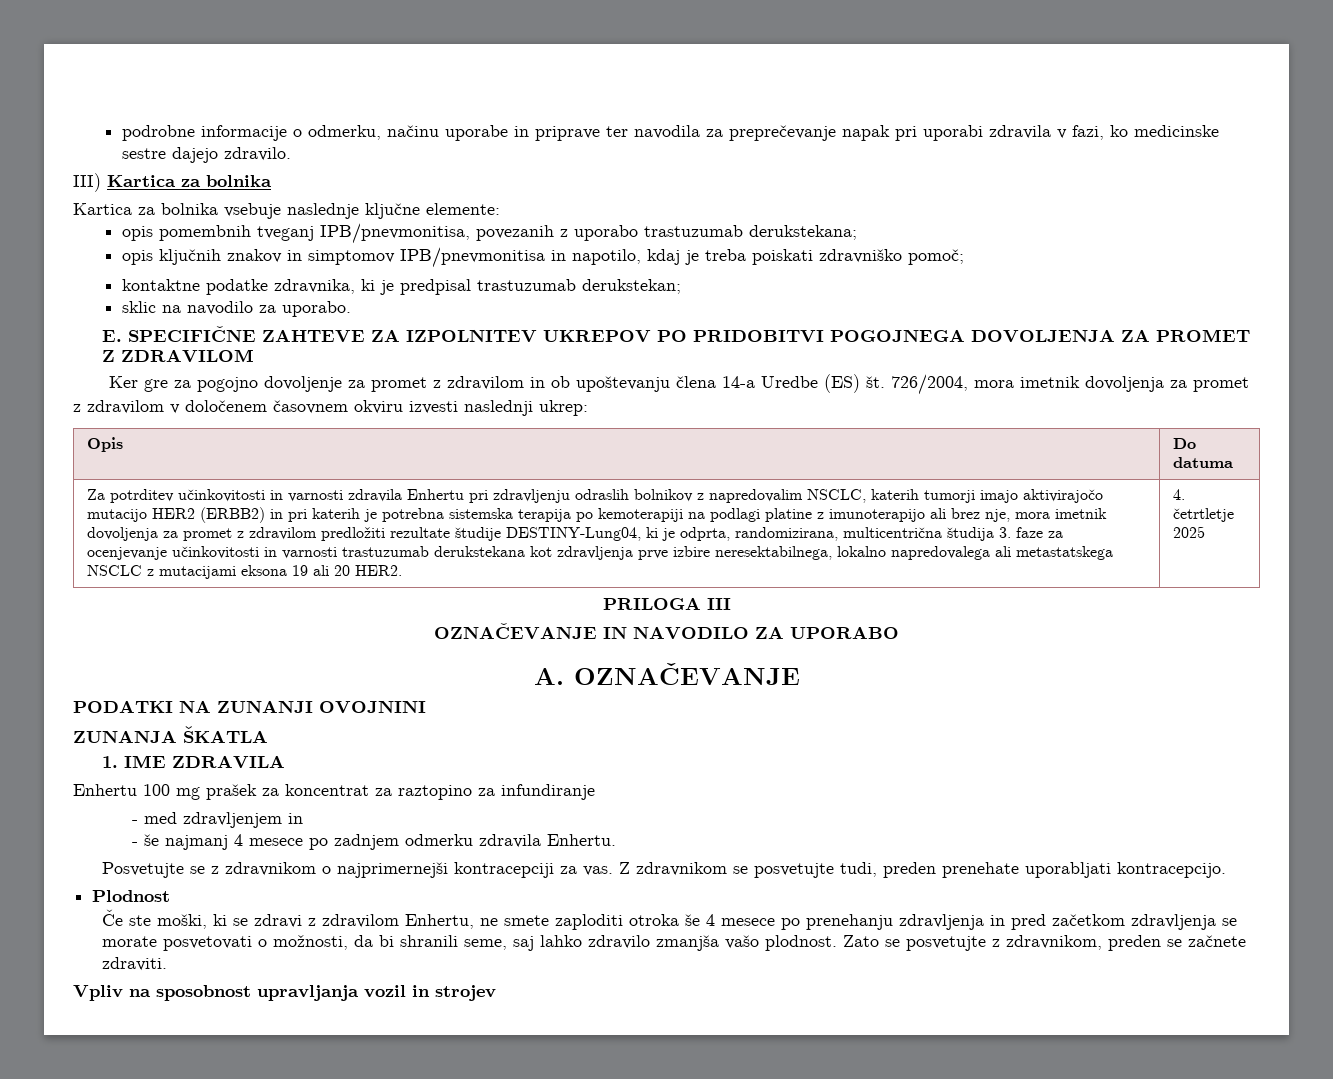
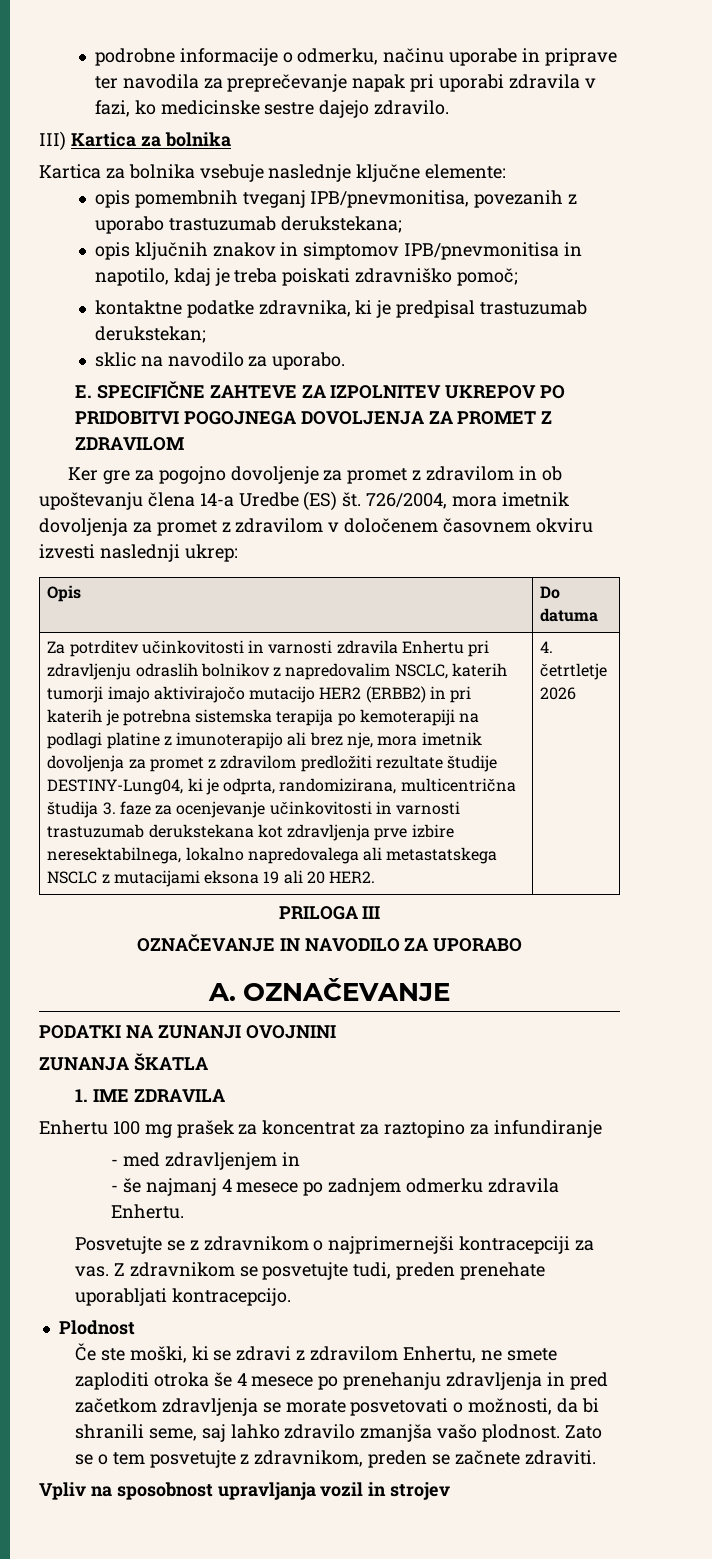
- 4. četrtletje 2025
+ 4. četrtletje 2026
- Zato se posvetujte z zdravnikom, preden se začnete zdraviti.
+ Zato se o tem posvetujte z zdravnikom, preden se začnete zdraviti.

